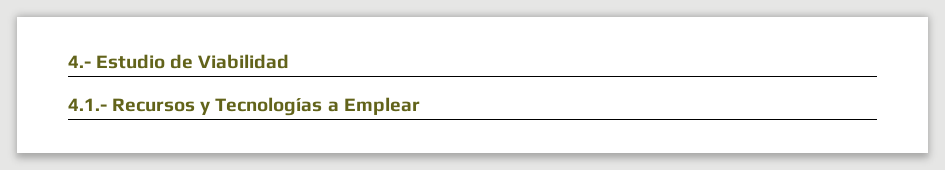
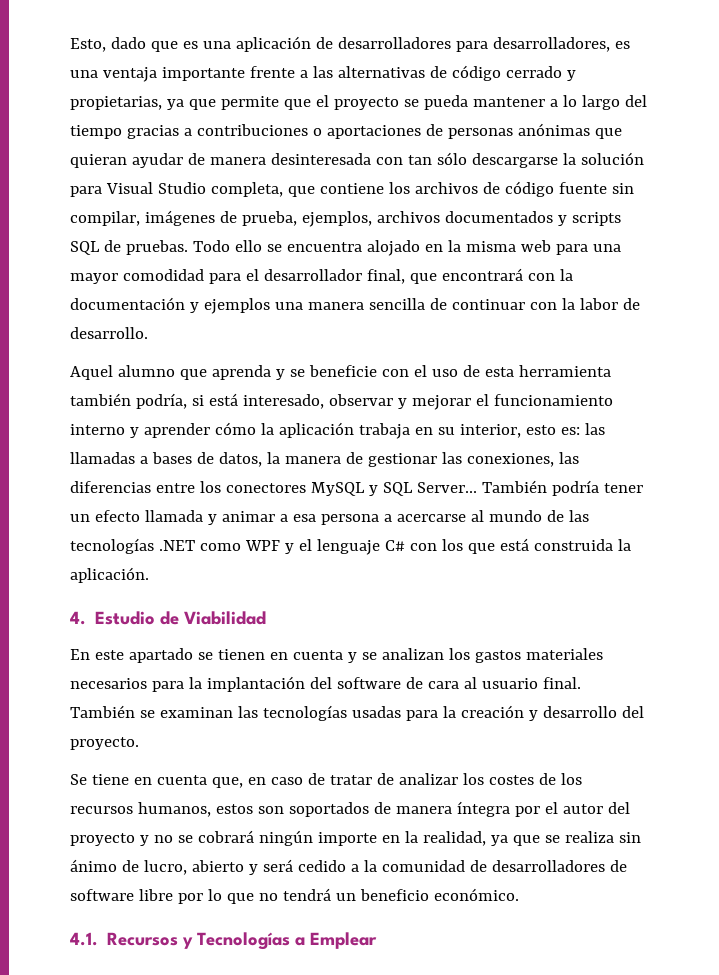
- 4.- Estudio de Viabilidad
- 4.1.- Recursos y Tecnologías a Emplear
+ Esto, dado que es una aplicación de desarrolladores para desarrolladores, es una ventaja importante frente a las alternativas de código cerrado y propietarias, ya que permite que el proyecto se pueda mantener a lo largo del tiempo gracias a contribuciones o aportaciones de personas anónimas que quieran ayudar de manera desinteresada con tan sólo descargarse la solución para Visual Studio completa, que contiene los archivos de código fuente sin compilar, imágenes de prueba, ejemplos, archivos documentados y scripts SQL de pruebas. Todo ello se encuentra alojado en la misma web para una mayor comodidad para el desarrollador final, que encontrará con la documentación y ejemplos una manera sencilla de continuar con la labor de desarrollo.
+ Aquel alumno que aprenda y se beneficie con el uso de esta herramienta también podría, si está interesado, observar y mejorar el funcionamiento interno y aprender cómo la aplicación trabaja en su interior, esto es: las llamadas a bases de datos, la manera de gestionar las conexiones, las diferencias entre los conectores MySQL y SQL Server... También podría tener un efecto llamada y animar a esa persona a acercarse al mundo de las tecnologías .NET como WPF y el lenguaje C# con los que está construida la aplicación.
+ 4. Estudio de Viabilidad
+ En este apartado se tienen en cuenta y se analizan los gastos materiales necesarios para la implantación del software de cara al usuario final. También se examinan las tecnologías usadas para la creación y desarrollo del proyecto.
+ Se tiene en cuenta que, en caso de tratar de analizar los costes de los recursos humanos, estos son soportados de manera íntegra por el autor del proyecto y no se cobrará ningún importe en la realidad, ya que se realiza sin ánimo de lucro, abierto y será cedido a la comunidad de desarrolladores de software libre por lo que no tendrá un beneficio económico.
+ 4.1. Recursos y Tecnologías a Emplear

